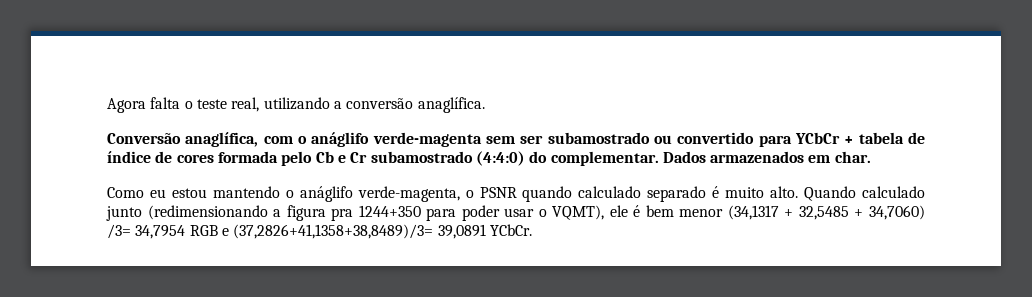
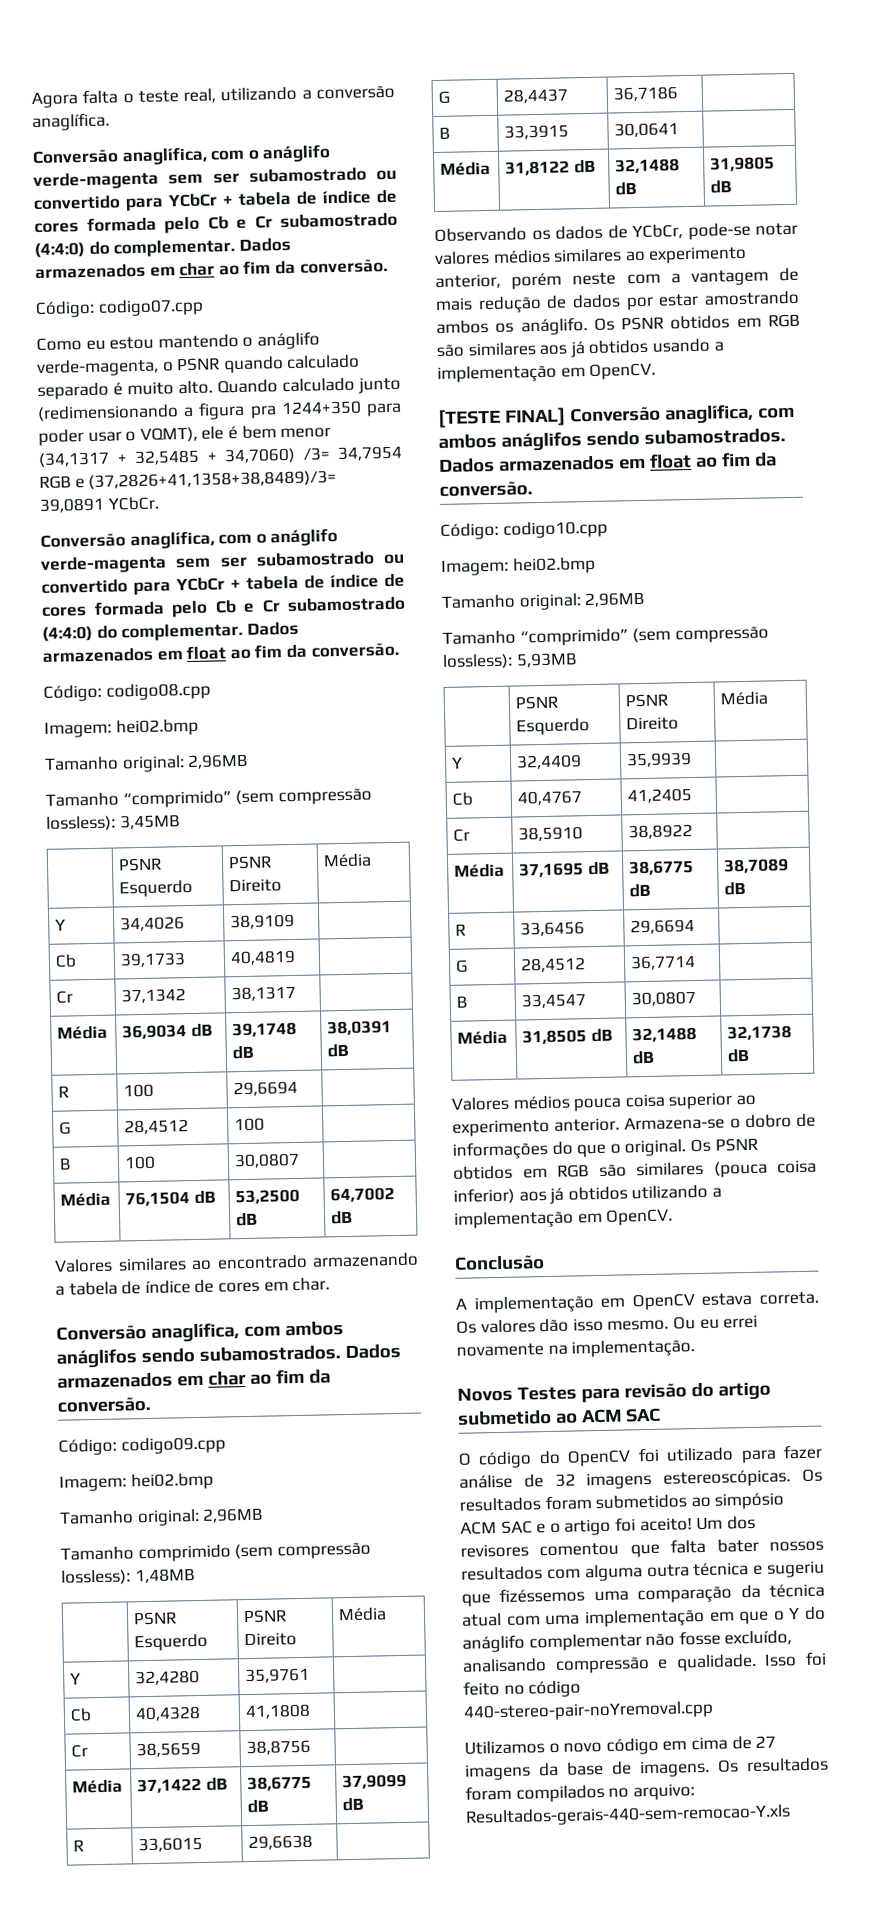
- Conversão anaglífica, com o anáglifo verde-magenta sem ser subamostrado ou convertido para YCbCr + tabela de índice de cores formada pelo Cb e Cr subamostrado (4:4:0) do complementar. Dados armazenados em char.
+ Conversão anaglífica, com o anáglifo verde-magenta sem ser subamostrado ou convertido para YCbCr + tabela de índice de cores formada pelo Cb e Cr subamostrado (4:4:0) do complementar. Dados armazenados em char ao fim da conversão.
+ Código: codigo07.cpp
+ Conversão anaglífica, com o anáglifo verde-magenta sem ser subamostrado ou convertido para YCbCr + tabela de índice de cores formada pelo Cb e Cr subamostrado (4:4:0) do complementar. Dados armazenados em float ao fim da conversão.
+ Código: codigo08.cpp
+ Imagem: hei02.bmp
+ Tamanho original: 2,96MB
+ Tamanho “comprimido” (sem compressão lossless): 3,45MB
+ | PSNR Esquerdo | PSNR Direito | Média
+ Y | 34,4026 | 38,9109 |
+ Cb | 39,1733 | 40,4819 |
+ Cr | 37,1342 | 38,1317 |
+ Média | 36,9034 dB | 39,1748 dB | 38,0391 dB
+ R | 100 | 29,6694 |
+ G | 28,4512 | 100 |
+ B | 100 | 30,0807 |
+ Média | 76,1504 dB | 53,2500 dB | 64,7002 dB
+ Valores similares ao encontrado armazenando a tabela de índice de cores em char.
+ Conversão anaglífica, com ambos anáglifos sendo subamostrados. Dados armazenados em char ao fim da conversão.
+ Código: codigo09.cpp
+ Imagem: hei02.bmp
+ Tamanho original: 2,96MB
+ Tamanho comprimido (sem compressão lossless): 1,48MB
+ | PSNR Esquerdo | PSNR Direito | Média
+ Y | 32,4280 | 35,9761 |
+ Cb | 40,4328 | 41,1808 |
+ Cr | 38,5659 | 38,8756 |
+ Média | 37,1422 dB | 38,6775 dB | 37,9099 dB
+ R | 33,6015 | 29,6638 |
+ G | 28,4437 | 36,7186 |
+ B | 33,3915 | 30,0641 |
+ Média | 31,8122 dB | 32,1488 dB | 31,9805 dB
+ Observando os dados de YCbCr, pode-se notar valores médios similares ao experimento anterior, porém neste com a vantagem de mais redução de dados por estar amostrando ambos os anáglifo. Os PSNR obtidos em RGB são similares aos já obtidos usando a implementação em OpenCV.
+ [TESTE FINAL] Conversão anaglífica, com ambos anáglifos sendo subamostrados. Dados armazenados em float ao fim da conversão.
+ Código: codigo10.cpp
+ Imagem: hei02.bmp
+ Tamanho original: 2,96MB
+ Tamanho “comprimido” (sem compressão lossless): 5,93MB
+ | PSNR Esquerdo | PSNR Direito | Média
+ Y | 32,4409 | 35,9939 |
+ Cb | 40,4767 | 41,2405 |
+ Cr | 38,5910 | 38,8922 |
+ Média | 37,1695 dB | 38,6775 dB | 38,7089 dB
+ R | 33,6456 | 29,6694 |
+ G | 28,4512 | 36,7714 |
+ B | 33,4547 | 30,0807 |
+ Média | 31,8505 dB | 32,1488 dB | 32,1738 dB
+ Valores médios pouca coisa superior ao experimento anterior. Armazena-se o dobro de informações do que o original. Os PSNR obtidos em RGB são similares (pouca coisa inferior) aos já obtidos utilizando a implementação em OpenCV.
+ Conclusão
+ A implementação em OpenCV estava correta. Os valores dão isso mesmo. Ou eu errei novamente na implementação.
+ Novos Testes para revisão do artigo submetido ao ACM SAC
+ O código do OpenCV foi utilizado para fazer análise de 32 imagens estereoscópicas. Os resultados foram submetidos ao simpósio ACM SAC e o artigo foi aceito! Um dos revisores comentou que falta bater nossos resultados com alguma outra técnica e sugeriu que fizéssemos uma comparação da técnica atual com uma implementação em que o Y do anáglifo complementar não fosse excluído, analisando compressão e qualidade. Isso foi feito no código 440-stereo-pair-noYremoval.cpp
+ Utilizamos o novo código em cima de 27 imagens da base de imagens. Os resultados foram compilados no arquivo: Resultados-gerais-440-sem-remocao-Y.xls

